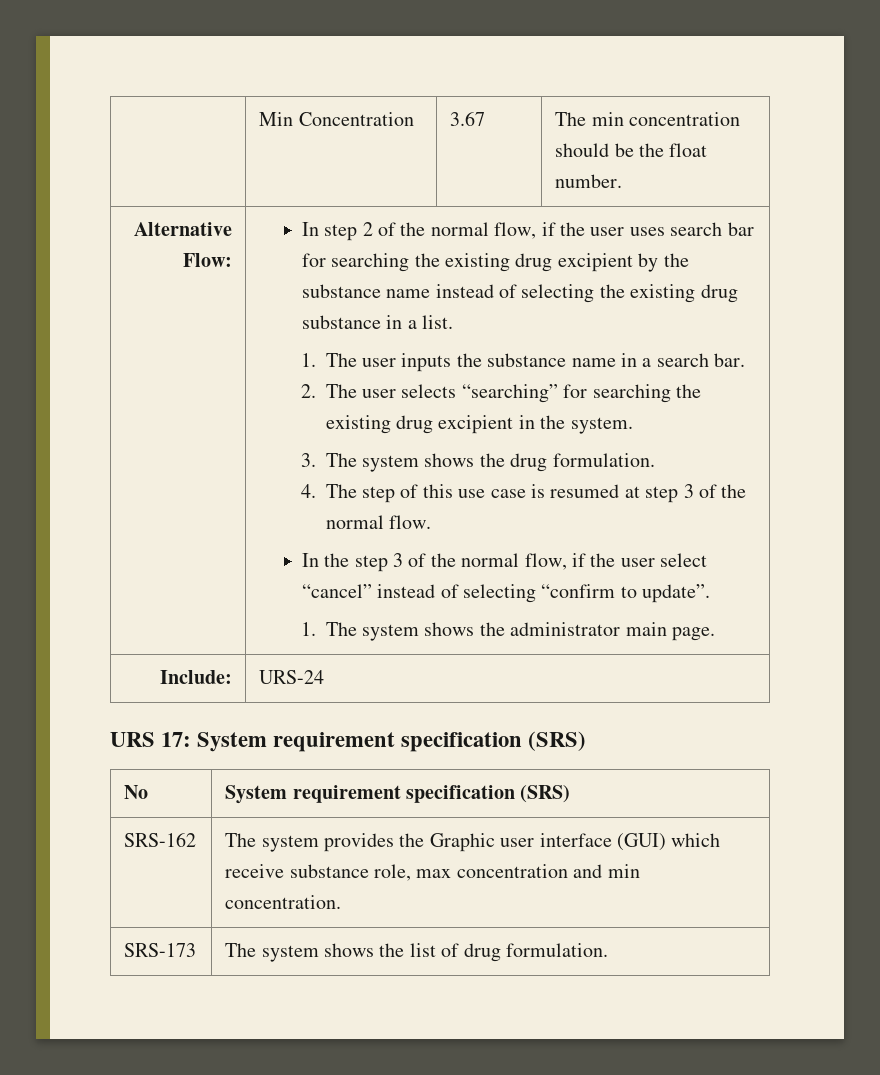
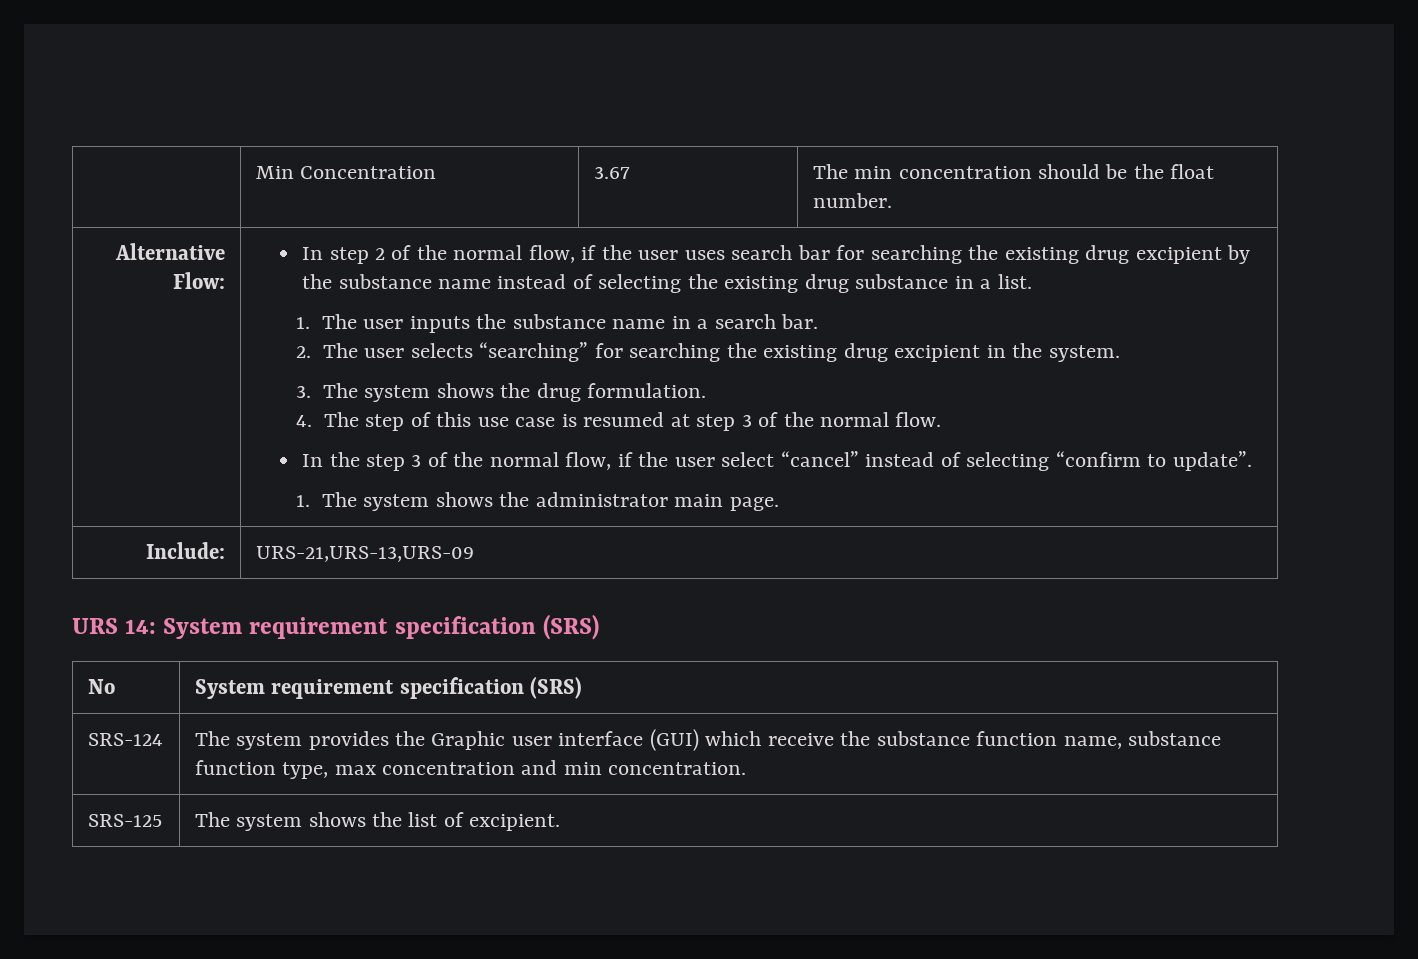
- Include: | URS-24
+ Include: | URS-21,URS-13,URS-09
- URS 17: System requirement specification (SRS)
+ URS 14: System requirement specification (SRS)
- SRS-162 | The system provides the Graphic user interface (GUI) which receive substance role, max concentration and min concentration.
+ SRS-124 | The system provides the Graphic user interface (GUI) which receive the substance function name, substance function type, max concentration and min concentration.
- SRS-173 | The system shows the list of drug formulation.
+ SRS-125 | The system shows the list of excipient.

